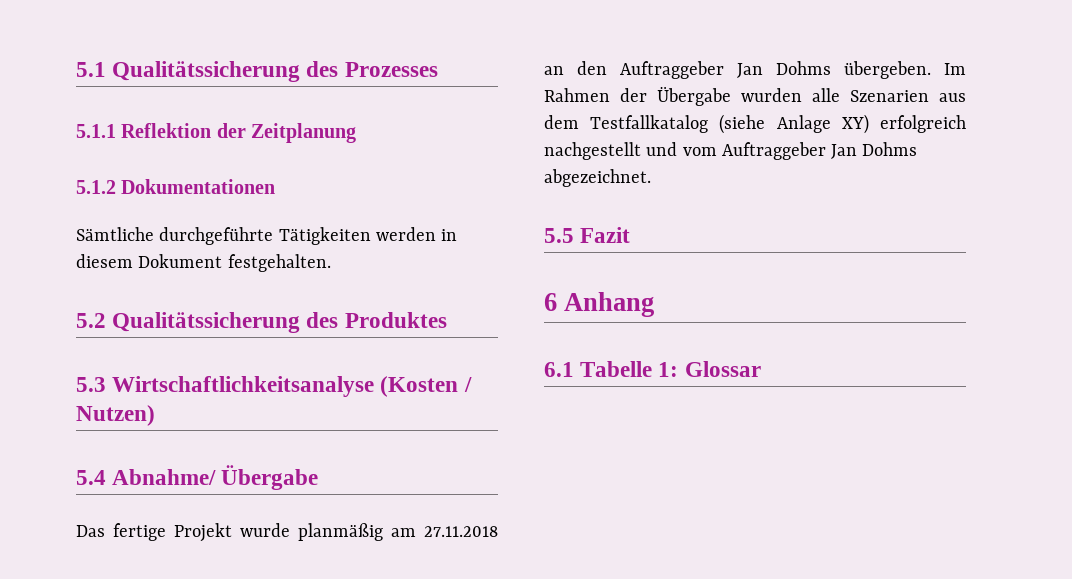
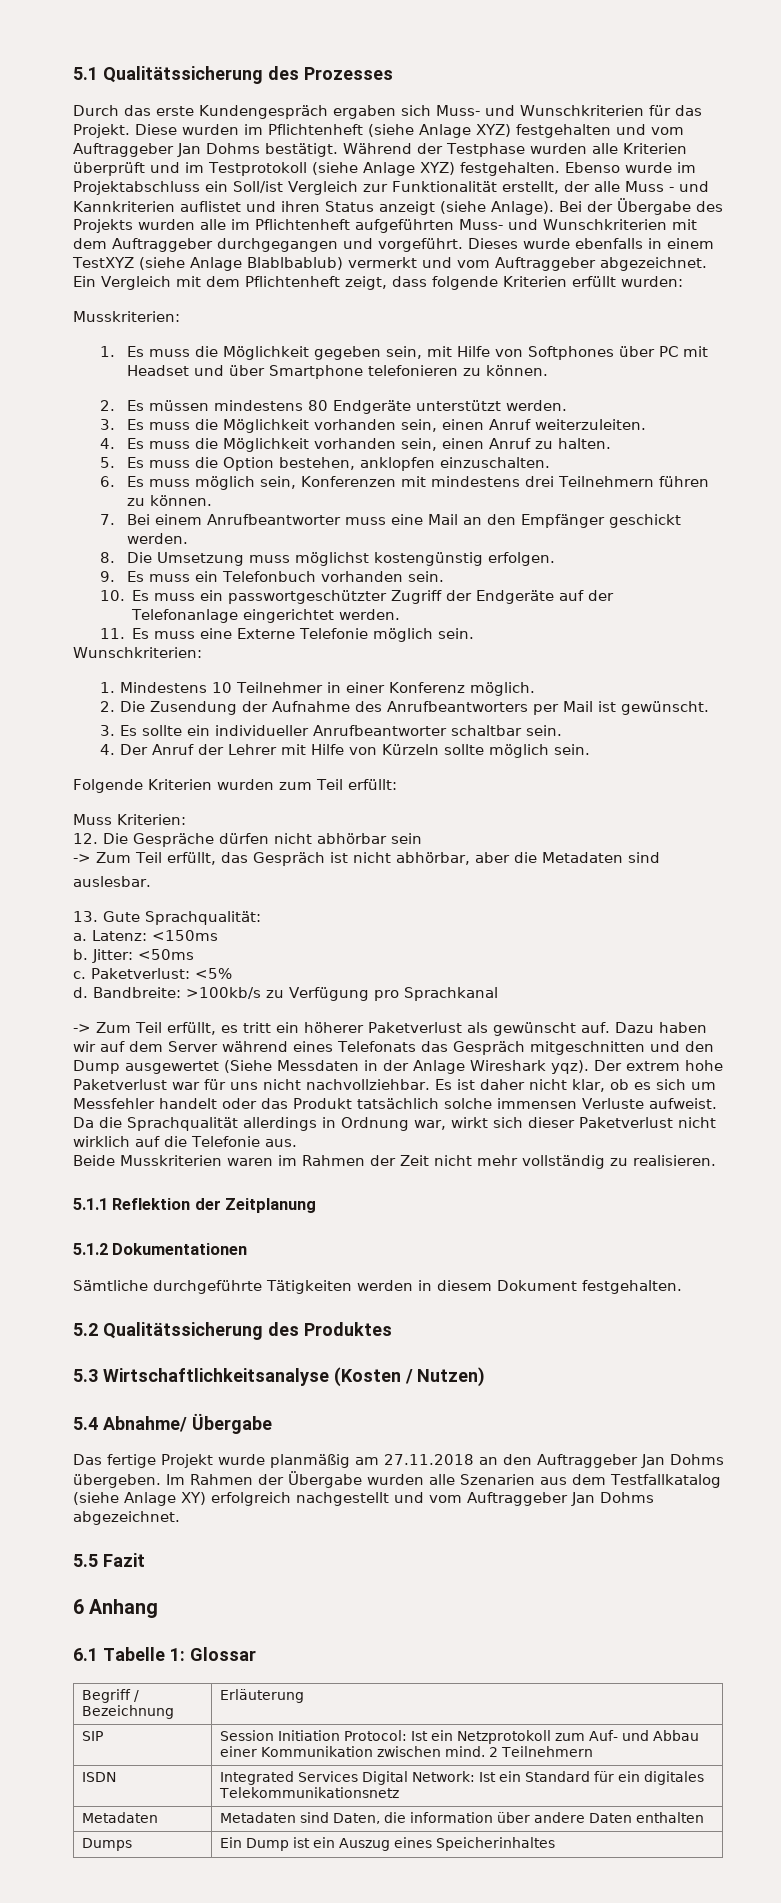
+ Durch das erste Kundengespräch ergaben sich Muss- und Wunschkriterien für das Projekt. Diese wurden im Pflichtenheft (siehe Anlage XYZ) festgehalten und vom Auftraggeber Jan Dohms bestätigt. Während der Testphase wurden alle Kriterien überprüft und im Testprotokoll (siehe Anlage XYZ) festgehalten. Ebenso wurde im Projektabschluss ein Soll/ist Vergleich zur Funktionalität erstellt, der alle Muss - und Kannkriterien auflistet und ihren Status anzeigt (siehe Anlage). Bei der Übergabe des Projekts wurden alle im Pflichtenheft aufgeführten Muss- und Wunschkriterien mit dem Auftraggeber durchgegangen und vorgeführt. Dieses wurde ebenfalls in einem TestXYZ (siehe Anlage Blablbablub) vermerkt und vom Auftraggeber abgezeichnet. Ein Vergleich mit dem Pflichtenheft zeigt, dass folgende Kriterien erfüllt wurden:
+ Musskriterien:
+ 1. Es muss die Möglichkeit gegeben sein, mit Hilfe von Softphones über PC mit Headset und über Smartphone telefonieren zu können.
+ 2. Es müssen mindestens 80 Endgeräte unterstützt werden.
+ 3. Es muss die Möglichkeit vorhanden sein, einen Anruf weiterzuleiten.
+ 4. Es muss die Möglichkeit vorhanden sein, einen Anruf zu halten.
+ 5. Es muss die Option bestehen, anklopfen einzuschalten.
+ 6. Es muss möglich sein, Konferenzen mit mindestens drei Teilnehmern führen zu können.
+ 7. Bei einem Anrufbeantworter muss eine Mail an den Empfänger geschickt werden.
+ 8. Die Umsetzung muss möglichst kostengünstig erfolgen.
+ 9. Es muss ein Telefonbuch vorhanden sein.
+ 10. Es muss ein passwortgeschützter Zugriff der Endgeräte auf der Telefonanlage eingerichtet werden.
+ 11. Es muss eine Externe Telefonie möglich sein.
+ Wunschkriterien:
+ 1. Mindestens 10 Teilnehmer in einer Konferenz möglich.
+ 2. Die Zusendung der Aufnahme des Anrufbeantworters per Mail ist gewünscht.
+ 3. Es sollte ein individueller Anrufbeantworter schaltbar sein.
+ 4. Der Anruf der Lehrer mit Hilfe von Kürzeln sollte möglich sein.
+ Folgende Kriterien wurden zum Teil erfüllt:
+ Muss Kriterien:
+ 12. Die Gespräche dürfen nicht abhörbar sein
+ -> Zum Teil erfüllt, das Gespräch ist nicht abhörbar, aber die Metadaten sind
+ auslesbar.
+ 13. Gute Sprachqualität:
+ a. Latenz: <150ms
+ b. Jitter: <50ms
+ c. Paketverlust: <5%
+ d. Bandbreite: >100kb/s zu Verfügung pro Sprachkanal
+ -> Zum Teil erfüllt, es tritt ein höherer Paketverlust als gewünscht auf. Dazu haben wir auf dem Server während eines Telefonats das Gespräch mitgeschnitten und den Dump ausgewertet (Siehe Messdaten in der Anlage Wireshark yqz). Der extrem hohe Paketverlust war für uns nicht nachvollziehbar. Es ist daher nicht klar, ob es sich um Messfehler handelt oder das Produkt tatsächlich solche immensen Verluste aufweist. Da die Sprachqualität allerdings in Ordnung war, wirkt sich dieser Paketverlust nicht wirklich auf die Telefonie aus.
+ Beide Musskriterien waren im Rahmen der Zeit nicht mehr vollständig zu realisieren.
+ Begriff / Bezeichnung | Erläuterung
+ SIP | Session Initiation Protocol: Ist ein Netzprotokoll zum Auf- und Abbau einer Kommunikation zwischen mind. 2 Teilnehmern
+ ISDN | Integrated Services Digital Network: Ist ein Standard für ein digitales Telekommunikationsnetz
+ Metadaten | Metadaten sind Daten, die information über andere Daten enthalten
+ Dumps | Ein Dump ist ein Auszug eines Speicherinhaltes

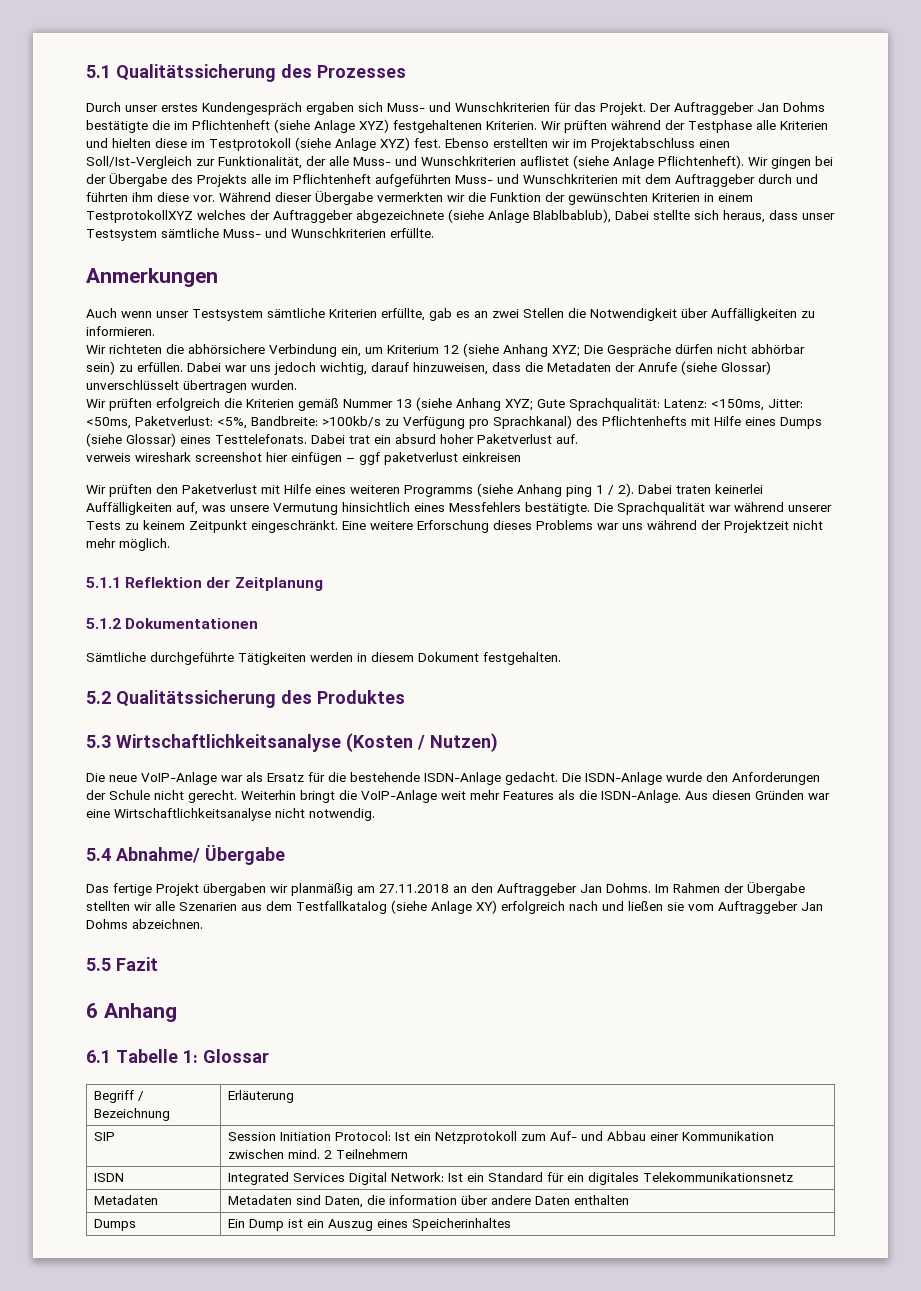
- Durch das erste Kundengespräch ergaben sich Muss- und Wunschkriterien für das Projekt.
+ Durch unser erstes Kundengespräch ergaben sich Muss- und Wunschkriterien für das Projekt.
- Diese wurden im Pflichtenheft (siehe Anlage XYZ) festgehalten und vom Auftraggeber Jan Dohms bestätigt. Während der Testphase wurden alle Kriterien überprüft und im Testprotokoll (siehe Anlage XYZ) festgehalten. Ebenso wurde im Projektabschluss ein Soll/ist Vergleich zur Funktionalität erstellt, der alle Muss - und Kannkriterien auflistet und ihren Status anzeigt (siehe Anlage). Bei der Übergabe des Projekts wurden alle im Pflichtenheft aufgeführten Muss- und Wunschkriterien mit dem Auftraggeber durchgegangen und vorgeführt. Dieses wurde ebenfalls in einem TestXYZ (siehe Anlage Blablbablub) vermerkt und vom Auftraggeber abgezeichnet. Ein Vergleich mit dem Pflichtenheft zeigt, dass folgende Kriterien erfüllt wurden:
- Musskriterien:
- 1. Es muss die Möglichkeit gegeben sein, mit Hilfe von Softphones über PC mit Headset und über Smartphone telefonieren zu können.
- 2. Es müssen mindestens 80 Endgeräte unterstützt werden.
- 3. Es muss die Möglichkeit vorhanden sein, einen Anruf weiterzuleiten.
- 4. Es muss die Möglichkeit vorhanden sein, einen Anruf zu halten.
- 5. Es muss die Option bestehen, anklopfen einzuschalten.
- 6. Es muss möglich sein, Konferenzen mit mindestens drei Teilnehmern führen zu können.
- 7. Bei einem Anrufbeantworter muss eine Mail an den Empfänger geschickt werden.
- 8. Die Umsetzung muss möglichst kostengünstig erfolgen.
- 9. Es muss ein Telefonbuch vorhanden sein.
- 10. Es muss ein passwortgeschützter Zugriff der Endgeräte auf der Telefonanlage eingerichtet werden.
- 11. Es muss eine Externe Telefonie möglich sein.
- Wunschkriterien:
- 1. Mindestens 10 Teilnehmer in einer Konferenz möglich.
- 2. Die Zusendung der Aufnahme des Anrufbeantworters per Mail ist gewünscht.
- 3. Es sollte ein individueller Anrufbeantworter schaltbar sein.
- 4. Der Anruf der Lehrer mit Hilfe von Kürzeln sollte möglich sein.
- Folgende Kriterien wurden zum Teil erfüllt:
- Muss Kriterien:
- 12. Die Gespräche dürfen nicht abhörbar sein
- -> Zum Teil erfüllt, das Gespräch ist nicht abhörbar, aber die Metadaten sind
- auslesbar.
- 13. Gute Sprachqualität:
- a. Latenz: <150ms
- b. Jitter: <50ms
- c. Paketverlust: <5%
- d. Bandbreite: >100kb/s zu Verfügung pro Sprachkanal
- -> Zum Teil erfüllt, es tritt ein höherer Paketverlust als gewünscht auf. Dazu haben wir auf dem Server während eines Telefonats das Gespräch mitgeschnitten und den Dump ausgewertet (Siehe Messdaten in der Anlage Wireshark yqz). Der extrem hohe Paketverlust war für uns nicht nachvollziehbar. Es ist daher nicht klar, ob es sich um Messfehler handelt oder das Produkt tatsächlich solche immensen Verluste aufweist. Da die Sprachqualität allerdings in Ordnung war, wirkt sich dieser Paketverlust nicht wirklich auf die Telefonie aus.
- Beide Musskriterien waren im Rahmen der Zeit nicht mehr vollständig zu realisieren.
+ Der Auftraggeber Jan Dohms bestätigte die im Pflichtenheft (siehe Anlage XYZ) festgehaltenen Kriterien. Wir prüften während der Testphase alle Kriterien und hielten diese im Testprotokoll (siehe Anlage XYZ) fest. Ebenso erstellten wir im Projektabschluss einen Soll/Ist-Vergleich zur Funktionalität, der alle Muss- und Wunschkriterien auflistet (siehe Anlage Pflichtenheft). Wir gingen bei der Übergabe des Projekts alle im Pflichtenheft aufgeführten Muss- und Wunschkriterien mit dem Auftraggeber durch und führten ihm diese vor. Während dieser Übergabe vermerkten wir die Funktion der gewünschten Kriterien in einem TestprotokollXYZ welches der Auftraggeber abgezeichnete (siehe Anlage Blablbablub), Dabei stellte sich heraus, dass unser Testsystem sämtliche Muss- und Wunschkriterien erfüllte.
+ Anmerkungen
+ Auch wenn unser Testsystem sämtliche Kriterien erfüllte, gab es an zwei Stellen die Notwendigkeit über Auffälligkeiten zu informieren.
+ Wir richteten die abhörsichere Verbindung ein, um Kriterium 12 (siehe Anhang XYZ; Die Gespräche dürfen nicht abhörbar sein) zu erfüllen. Dabei war uns jedoch wichtig, darauf hinzuweisen, dass die Metadaten der Anrufe (siehe Glossar) unverschlüsselt übertragen wurden.
+ Wir prüften erfolgreich die Kriterien gemäß Nummer 13 (siehe Anhang XYZ; Gute Sprachqualität: Latenz: <150ms, Jitter: <50ms, Paketverlust: <5%, Bandbreite: >100kb/s zu Verfügung pro Sprachkanal) des Pflichtenhefts mit Hilfe eines Dumps (siehe Glossar) eines Testtelefonats. Dabei trat ein absurd hoher Paketverlust auf.
+ verweis wireshark screenshot hier einfügen – ggf paketverlust einkreisen
+ Wir prüften den Paketverlust mit Hilfe eines weiteren Programms (siehe Anhang ping 1 / 2). Dabei traten keinerlei Auffälligkeiten auf, was unsere Vermutung hinsichtlich eines Messfehlers bestätigte. Die Sprachqualität war während unserer Tests zu keinem Zeitpunkt eingeschränkt. Eine weitere Erforschung dieses Problems war uns während der Projektzeit nicht mehr möglich.
+ Die neue VoIP-Anlage war als Ersatz für die bestehende ISDN-Anlage gedacht. Die ISDN-Anlage wurde den Anforderungen der Schule nicht gerecht. Weiterhin bringt die VoIP-Anlage weit mehr Features als die ISDN-Anlage. Aus diesen Gründen war eine Wirtschaftlichkeitsanalyse nicht notwendig.
- Das fertige Projekt wurde planmäßig am 27.11.2018 an den Auftraggeber Jan Dohms übergeben.
+ Das fertige Projekt übergaben wir planmäßig am 27.11.2018 an den Auftraggeber Jan Dohms.
- Im Rahmen der Übergabe wurden alle Szenarien aus dem Testfallkatalog (siehe Anlage XY) erfolgreich nachgestellt und vom Auftraggeber Jan Dohms abgezeichnet.
+ Im Rahmen der Übergabe stellten wir alle Szenarien aus dem Testfallkatalog (siehe Anlage XY) erfolgreich nach und ließen sie vom Auftraggeber Jan Dohms abzeichnen.

